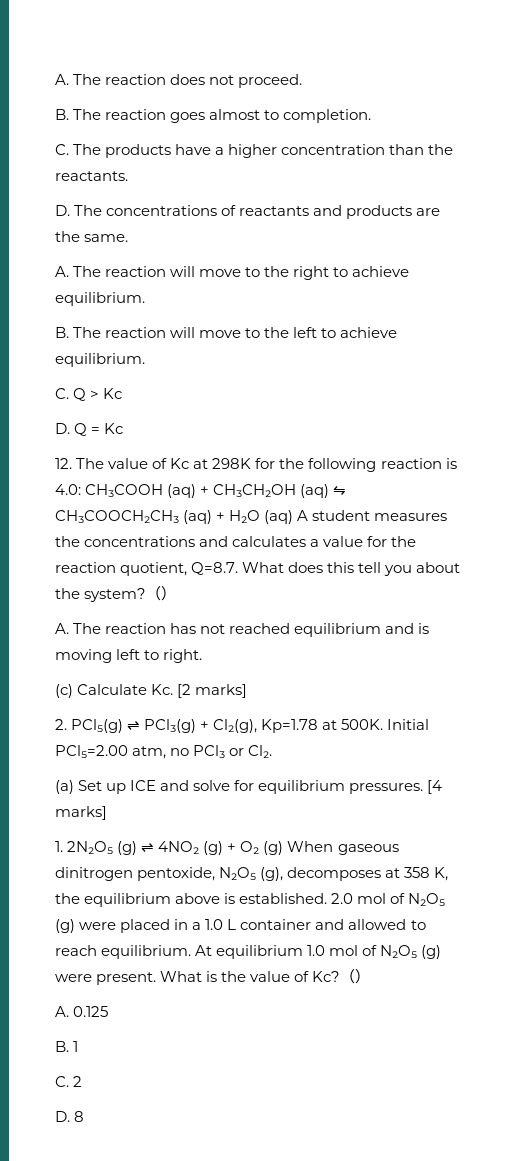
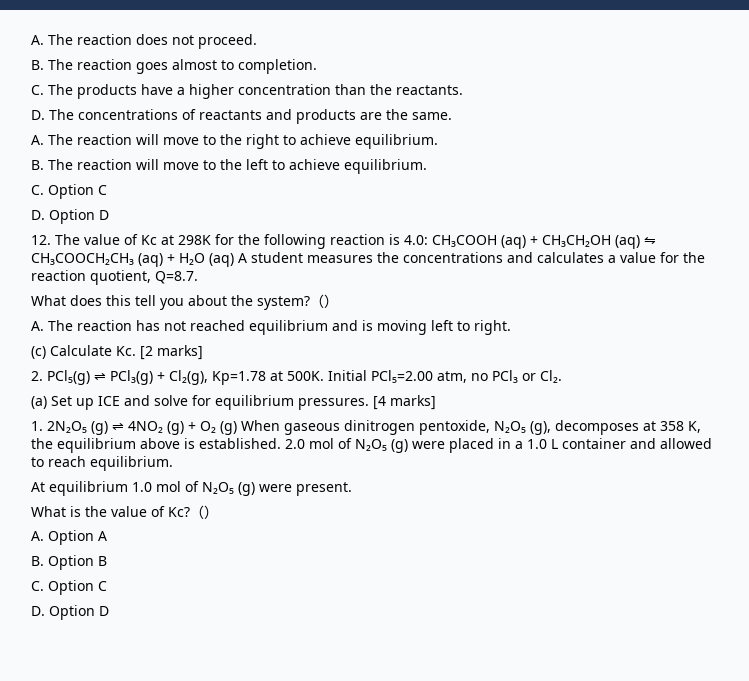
  B. The reaction will move to the left to achieve equilibrium.
- C. Q > Kc
- D. Q = Kc
+ C. Option C
+ D. Option D
- 12. The value of Kc at 298K for the following reaction is 4.0: CH₃COOH (aq) + CH₃CH₂OH (aq) ⇋ CH₃COOCH₂CH₃ (aq) + H₂O (aq) A student measures the concentrations and calculates a value for the reaction quotient, Q=8.7. What does this tell you about the system?
+ 12. The value of Kc at 298K for the following reaction is 4.0: CH₃COOH (aq) + CH₃CH₂OH (aq) ⇋ CH₃COOCH₂CH₃ (aq) + H₂O (aq) A student measures the concentrations and calculates a value for the reaction quotient, Q=8.7.
+ What does this tell you about the system?
- 2.0 mol of N₂O₅ (g) were placed in a 1.0 L container and allowed to reach equilibrium. At equilibrium 1.0 mol of N₂O₅ (g) were present. What is the value of Kc?
+ 2.0 mol of N₂O₅ (g) were placed in a 1.0 L container and allowed to reach equilibrium.
+ At equilibrium 1.0 mol of N₂O₅ (g) were present.
+ What is the value of Kc?
- A. 0.125
- B. 1
- C. 2
- D. 8
+ A. Option A
+ B. Option B
+ C. Option C
+ D. Option D

